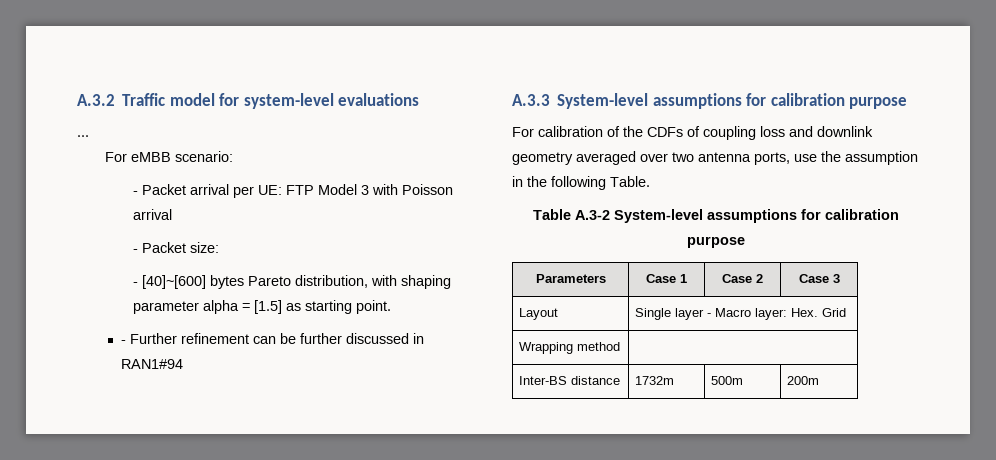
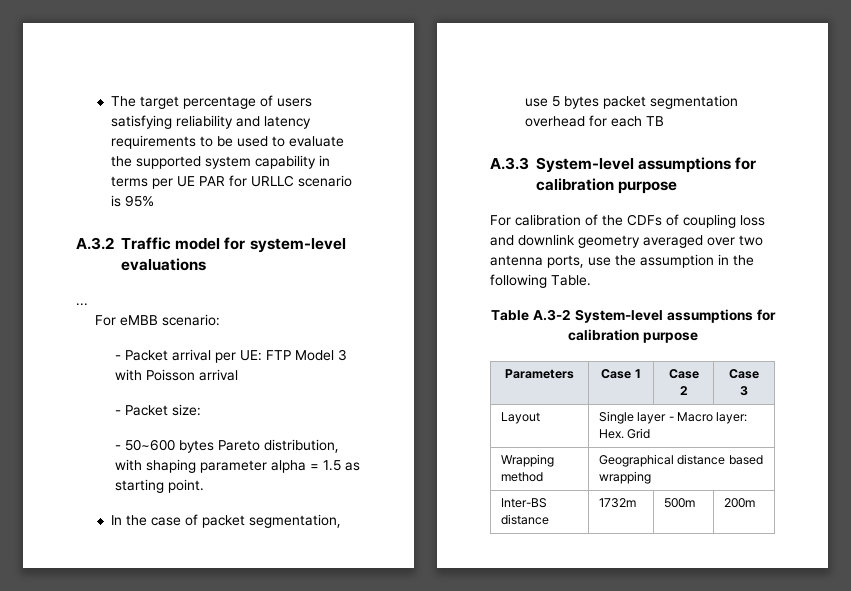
+ The target percentage of users satisfying reliability and latency requirements to be used to evaluate the supported system capability in terms per UE PAR for URLLC scenario is 95%
- - [40]~[600] bytes Pareto distribution, with shaping parameter alpha = [1.5] as starting point.
+ - 50~600 bytes Pareto distribution, with shaping parameter alpha = 1.5 as starting point.
- - Further refinement can be further discussed in RAN1#94
+ In the case of packet segmentation, use 5 bytes packet segmentation overhead for each TB
- Wrapping method |
+ Wrapping method | Geographical distance based wrapping

